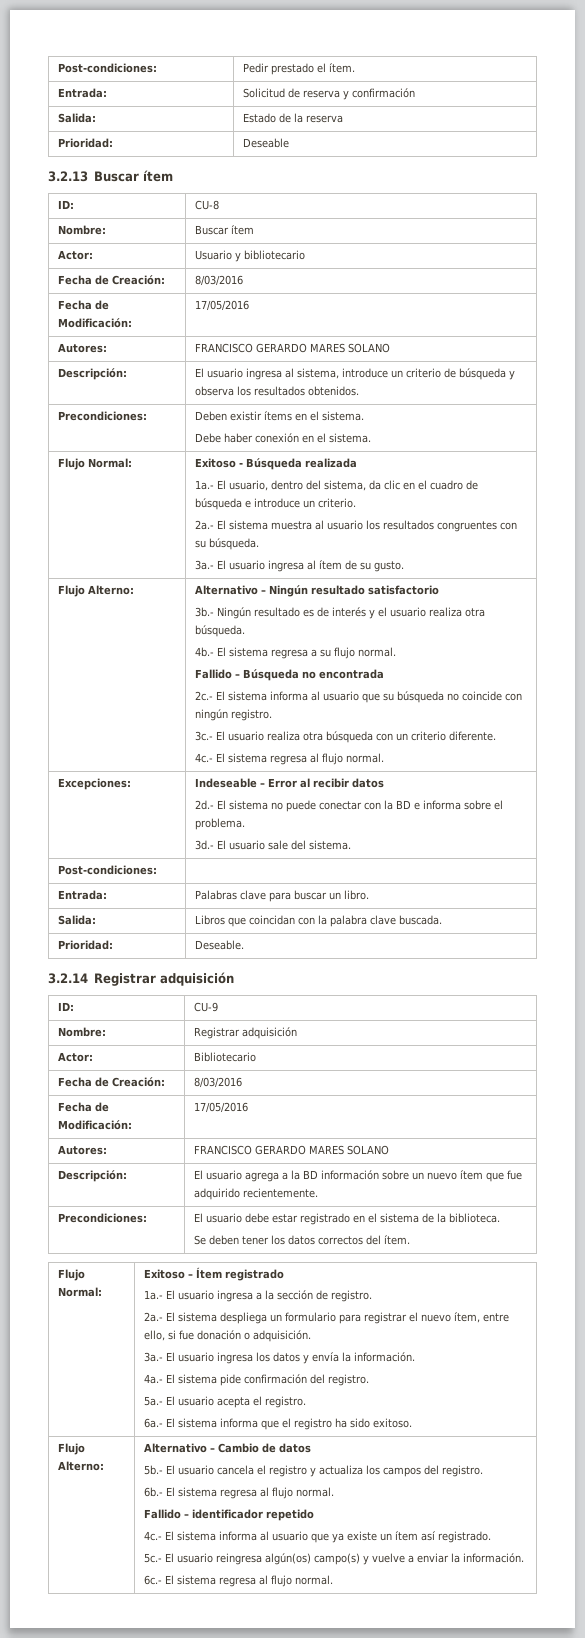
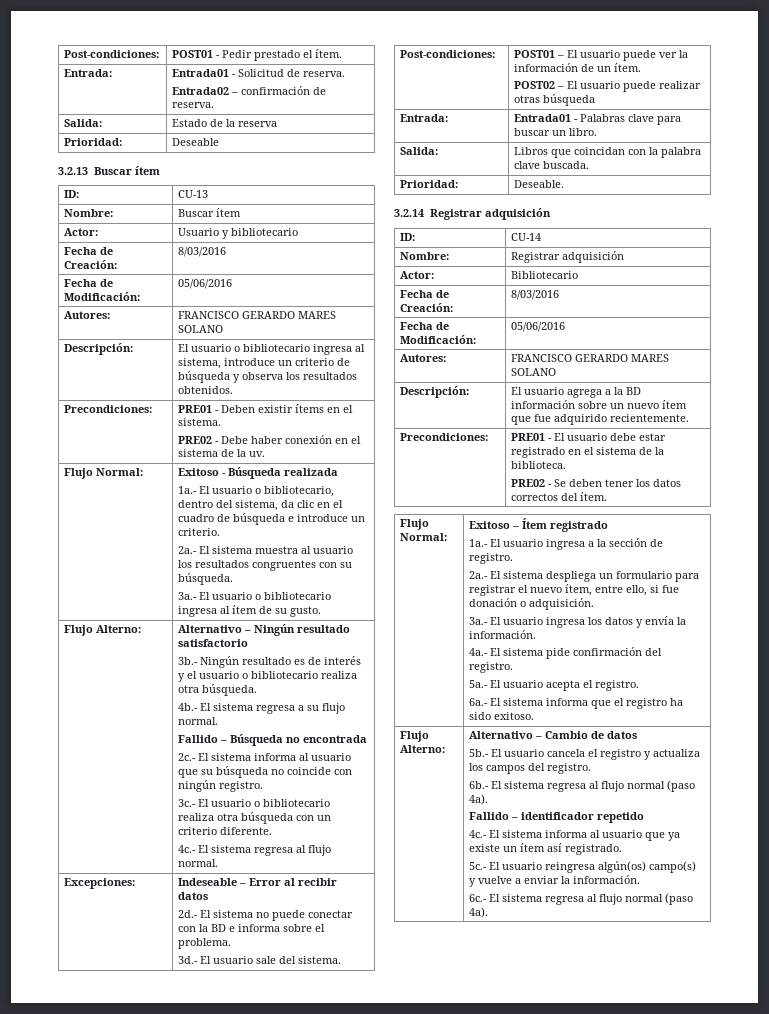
- Post-condiciones: | Pedir prestado el ítem.
+ Post-condiciones: | POST01 - Pedir prestado el ítem.
- Entrada: | Solicitud de reserva y confirmación
+ Entrada: | Entrada01 - Solicitud de reserva.
+ Entrada02 – confirmación de reserva.
- ID: | CU-8
+ ID: | CU-13
  Actor: | Usuario y bibliotecario
  Fecha de Creación: | 8/03/2016
- Fecha de Modificación: | 17/05/2016
+ Fecha de Modificación: | 05/06/2016
  Autores: | FRANCISCO GERARDO MARES SOLANO
- Descripción: | El usuario ingresa al sistema, introduce un criterio de búsqueda y observa los resultados obtenidos.
+ Descripción: | El usuario o bibliotecario ingresa al sistema, introduce un criterio de búsqueda y observa los resultados obtenidos.
- Precondiciones: | Deben existir ítems en el sistema.
- Debe haber conexión en el sistema.
+ Precondiciones: | PRE01 - Deben existir ítems en el sistema.
+ PRE02 - Debe haber conexión en el sistema de la uv.
- 1a.- El usuario, dentro del sistema, da clic en el cuadro de búsqueda e introduce un criterio.
+ 1a.- El usuario o bibliotecario, dentro del sistema, da clic en el cuadro de búsqueda e introduce un criterio.
- 3a.- El usuario ingresa al ítem de su gusto.
+ 3a.- El usuario o bibliotecario ingresa al ítem de su gusto.
- 3b.- Ningún resultado es de interés y el usuario realiza otra búsqueda.
+ 3b.- Ningún resultado es de interés y el usuario o bibliotecario realiza otra búsqueda.
- 3c.- El usuario realiza otra búsqueda con un criterio diferente.
+ 3c.- El usuario o bibliotecario realiza otra búsqueda con un criterio diferente.
  Excepciones: | Indeseable – Error al recibir datos
  2d.- El sistema no puede conectar con la BD e informa sobre el problema.
  3d.- El usuario sale del sistema.
- Post-condiciones: |
- Entrada: | Palabras clave para buscar un libro.
+ Post-condiciones: | POST01 – El usuario puede ver la información de un ítem.
+ POST02 – El usuario puede realizar otras búsqueda
+ Entrada: | Entrada01 - Palabras clave para buscar un libro.
- ID: | CU-9
+ ID: | CU-14
  Actor: | Bibliotecario
  Fecha de Creación: | 8/03/2016
- Fecha de Modificación: | 17/05/2016
+ Fecha de Modificación: | 05/06/2016
- Precondiciones: | El usuario debe estar registrado en el sistema de la biblioteca.
- Se deben tener los datos correctos del ítem.
+ Precondiciones: | PRE01 - El usuario debe estar registrado en el sistema de la biblioteca.
+ PRE02 - Se deben tener los datos correctos del ítem.
- 6b.- El sistema regresa al flujo normal.
+ 6b.- El sistema regresa al flujo normal (paso 4a).
- 6c.- El sistema regresa al flujo normal.
+ 6c.- El sistema regresa al flujo normal (paso 4a).

